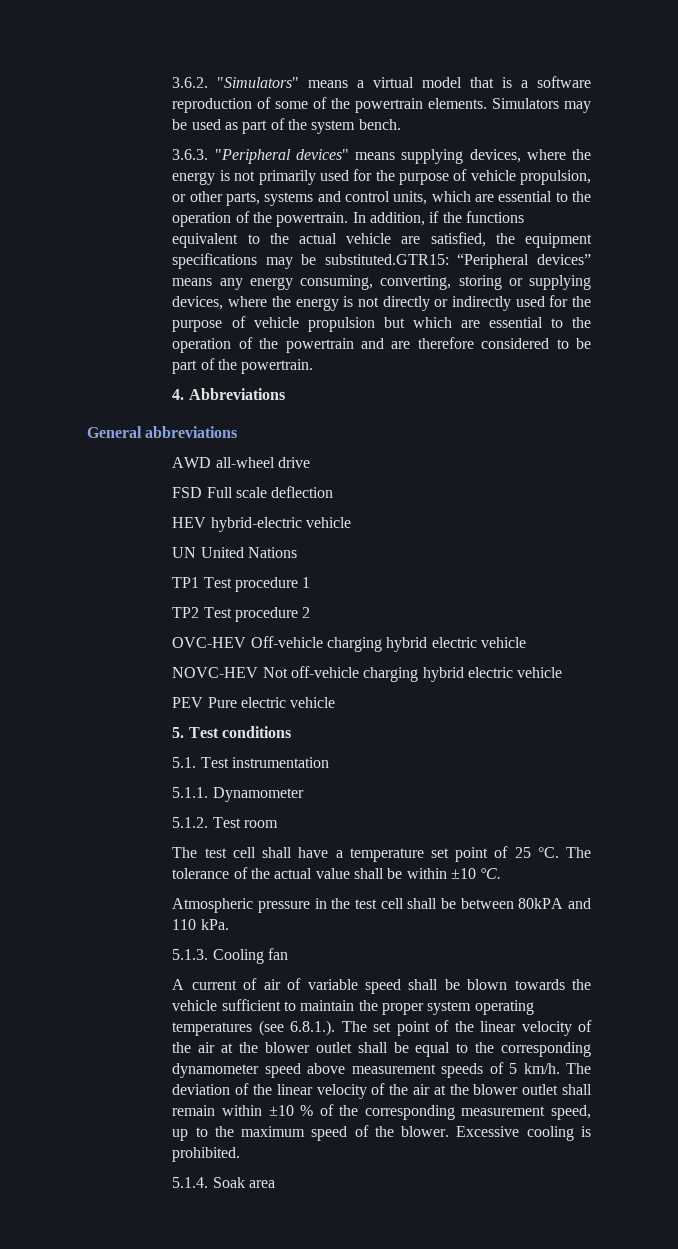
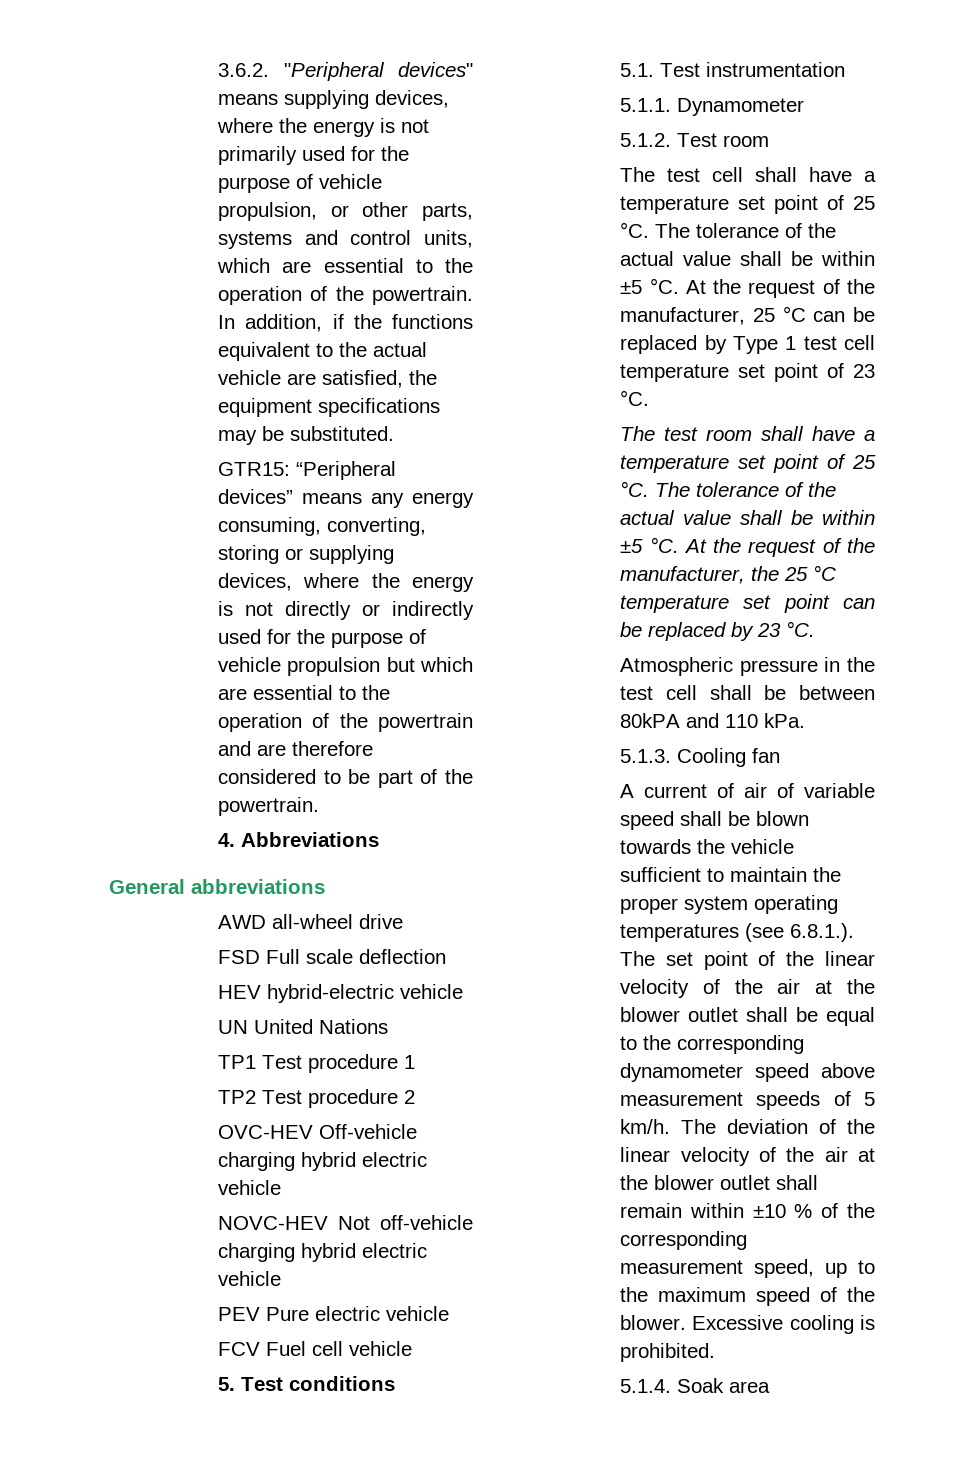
- 3.6.2. "Simulators" means a virtual model that is a software reproduction of some of the powertrain elements. Simulators may be used as part of the system bench.
- 3.6.3. "Peripheral devices" means supplying devices, where the energy is not primarily used for the purpose of vehicle propulsion, or other parts, systems and control units, which are essential to the operation of the powertrain.
+ 3.6.2. "Peripheral devices" means supplying devices, where the energy is not primarily used for the purpose of vehicle propulsion, or other parts, systems and control units, which are essential to the operation of the powertrain.
- In addition, if the functions equivalent to the actual vehicle are satisfied, the equipment specifications may be substituted.GTR15:
+ In addition, if the functions equivalent to the actual vehicle are satisfied, the equipment specifications may be substituted.
+ GTR15:
+ FCV Fuel cell vehicle
- The tolerance of the actual value shall be within ±10 °C.
+ The tolerance of the actual value shall be within ±5 °C. At the request of the manufacturer, 25 °C can be replaced by Type 1 test cell temperature set point of 23 °C.
+ The test room shall have a temperature set point of 25 °C. The tolerance of the actual value shall be within ±5 °C. At the request of the manufacturer, the 25 °C temperature set point can be replaced by 23 °C.

